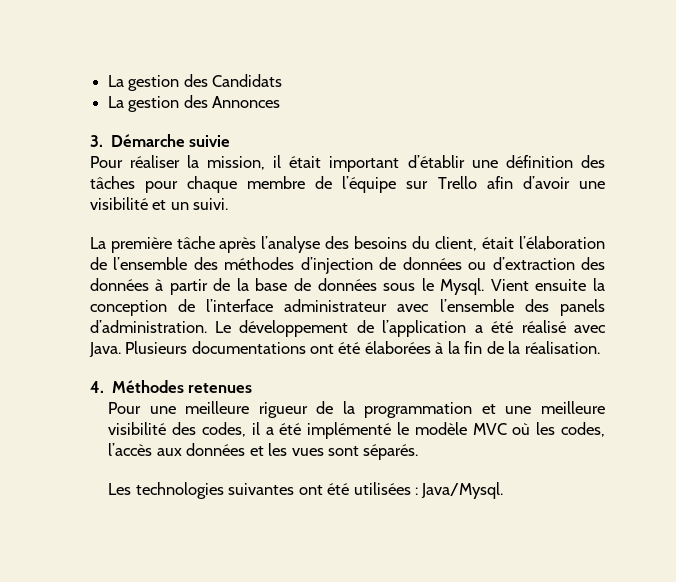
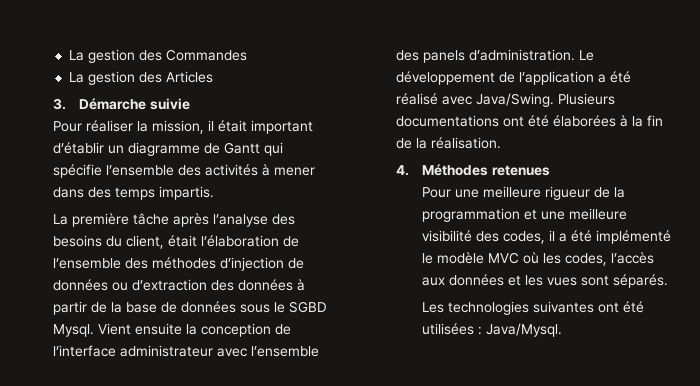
- La gestion des Candidats
- La gestion des Annonces
+ La gestion des Commandes
+ La gestion des Articles
- Pour réaliser la mission, il était important d’établir une définition des tâches pour chaque membre de l’équipe sur Trello afin d’avoir une visibilité et un suivi.
+ Pour réaliser la mission, il était important d’établir un diagramme de Gantt qui spécifie l’ensemble des activités à mener dans des temps impartis.
- La première tâche après l’analyse des besoins du client, était l’élaboration de l’ensemble des méthodes d’injection de données ou d’extraction des données à partir de la base de données sous le Mysql.
+ La première tâche après l’analyse des besoins du client, était l’élaboration de l’ensemble des méthodes d’injection de données ou d’extraction des données à partir de la base de données sous le SGBD Mysql.
- Le développement de l’application a été réalisé avec Java.
+ Le développement de l’application a été réalisé avec Java/Swing.

